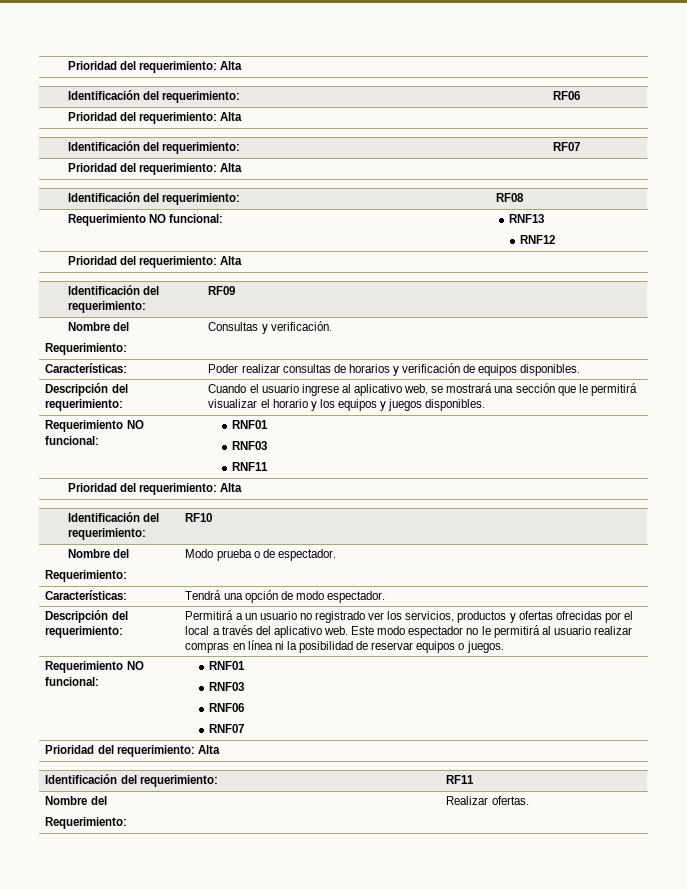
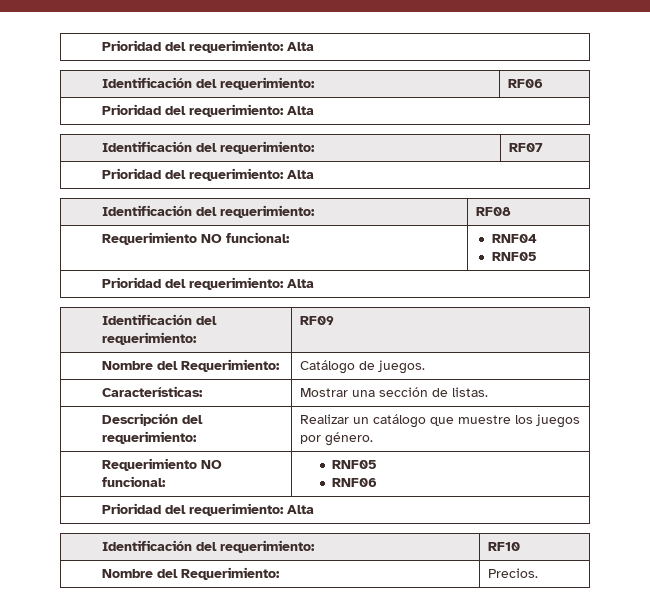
- Requerimiento NO funcional: | RNF13
- RNF12
+ Requerimiento NO funcional: | RNF04
+ RNF05
  Identificación del requerimiento: | RF09
- Nombre del
- Requerimiento: | Consultas y verificación.
- Características: | Poder realizar consultas de horarios y verificación de equipos disponibles.
- Descripción del requerimiento: | Cuando el usuario ingrese al aplicativo web, se mostrará una sección que le permitirá visualizar el horario y los equipos y juegos disponibles.
- Requerimiento NO funcional: | RNF01
- RNF03
- RNF11
+ Nombre del Requerimiento: | Catálogo de juegos.
+ Características: | Mostrar una sección de listas.
+ Descripción del requerimiento: | Realizar un catálogo que muestre los juegos por género.
+ Requerimiento NO funcional: | RNF05
+ RNF06
  Identificación del requerimiento: | RF10
- Nombre del
- Requerimiento: | Modo prueba o de espectador.
- Características: | Tendrá una opción de modo espectador.
- Descripción del requerimiento: | Permitirá a un usuario no registrado ver los servicios, productos y ofertas ofrecidas por el local a través del aplicativo web. Este modo espectador no le permitirá al usuario realizar compras en línea ni la posibilidad de reservar equipos o juegos.
- Requerimiento NO funcional: | RNF01
- RNF03
- RNF06
- RNF07
- Prioridad del requerimiento: Alta
- Identificación del requerimiento: | RF11
- Nombre del
- Requerimiento: | Realizar ofertas.
+ Nombre del Requerimiento: | Precios.

